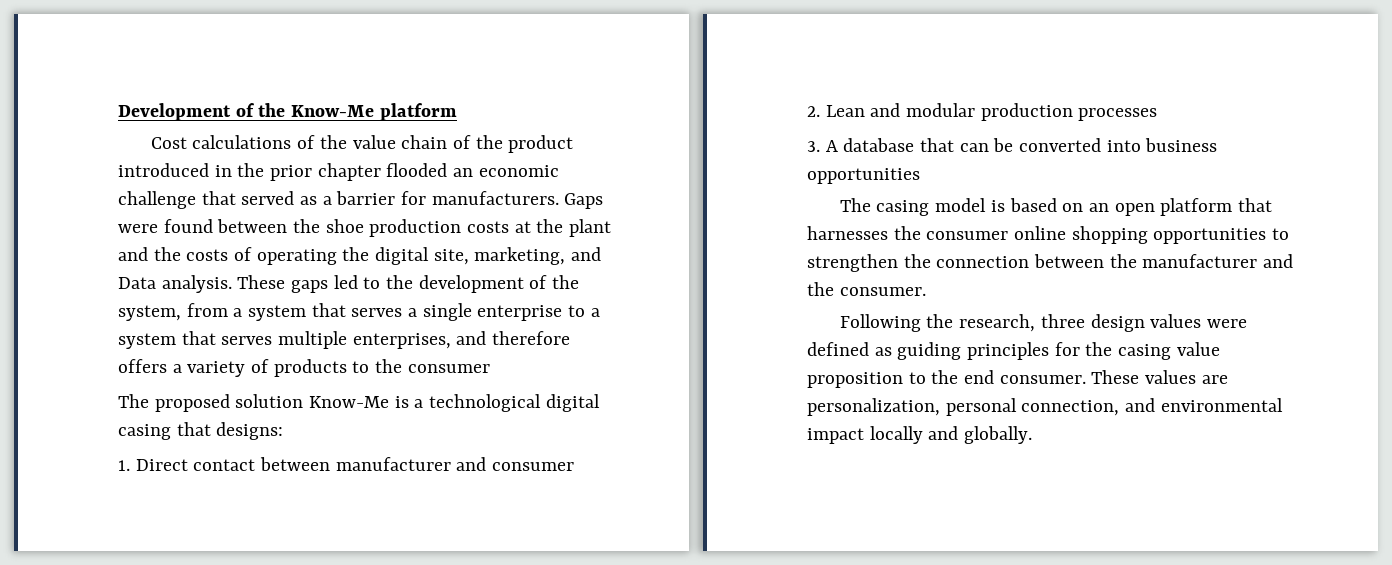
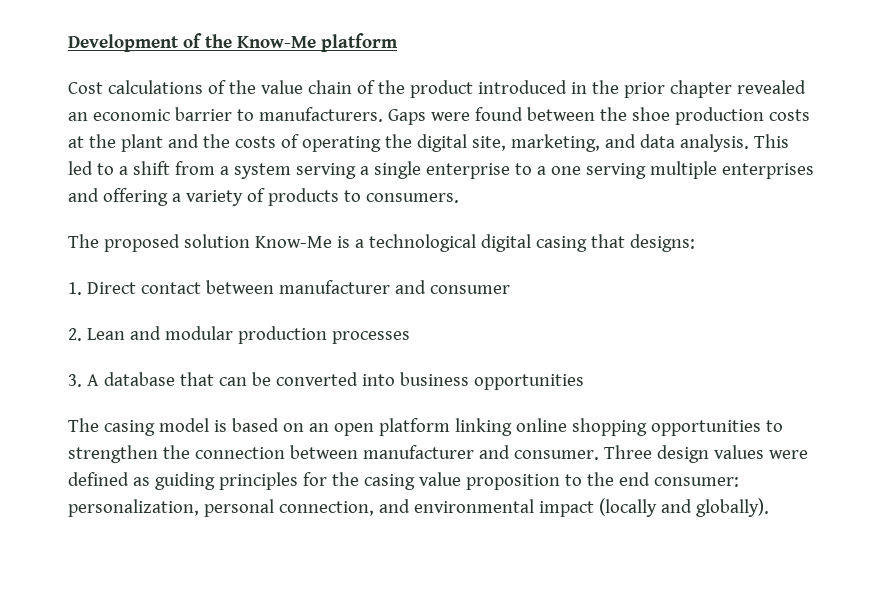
- Cost calculations of the value chain of the product introduced in the prior chapter flooded an economic challenge that served as a barrier for manufacturers.
+ Cost calculations of the value chain of the product introduced in the prior chapter revealed an economic barrier to manufacturers.
- Gaps were found between the shoe production costs at the plant and the costs of operating the digital site, marketing, and Data analysis. These gaps led to the development of the system, from a system that serves a single enterprise to a system that serves multiple enterprises, and therefore offers a variety of products to the consumer
+ Gaps were found between the shoe production costs at the plant and the costs of operating the digital site, marketing, and data analysis. This led to a shift from a system serving a single enterprise to a one serving multiple enterprises and offering a variety of products to consumers.
- The casing model is based on an open platform that harnesses the consumer online shopping opportunities to strengthen the connection between the manufacturer and the consumer.
- Following the research, three design values were defined as guiding principles for the casing value proposition to the end consumer. These values are personalization, personal connection, and environmental impact locally and globally.
+ The casing model is based on an open platform linking online shopping opportunities to strengthen the connection between manufacturer and consumer. Three design values were defined as guiding principles for the casing value proposition to the end consumer: personalization, personal connection, and environmental impact (locally and globally).

